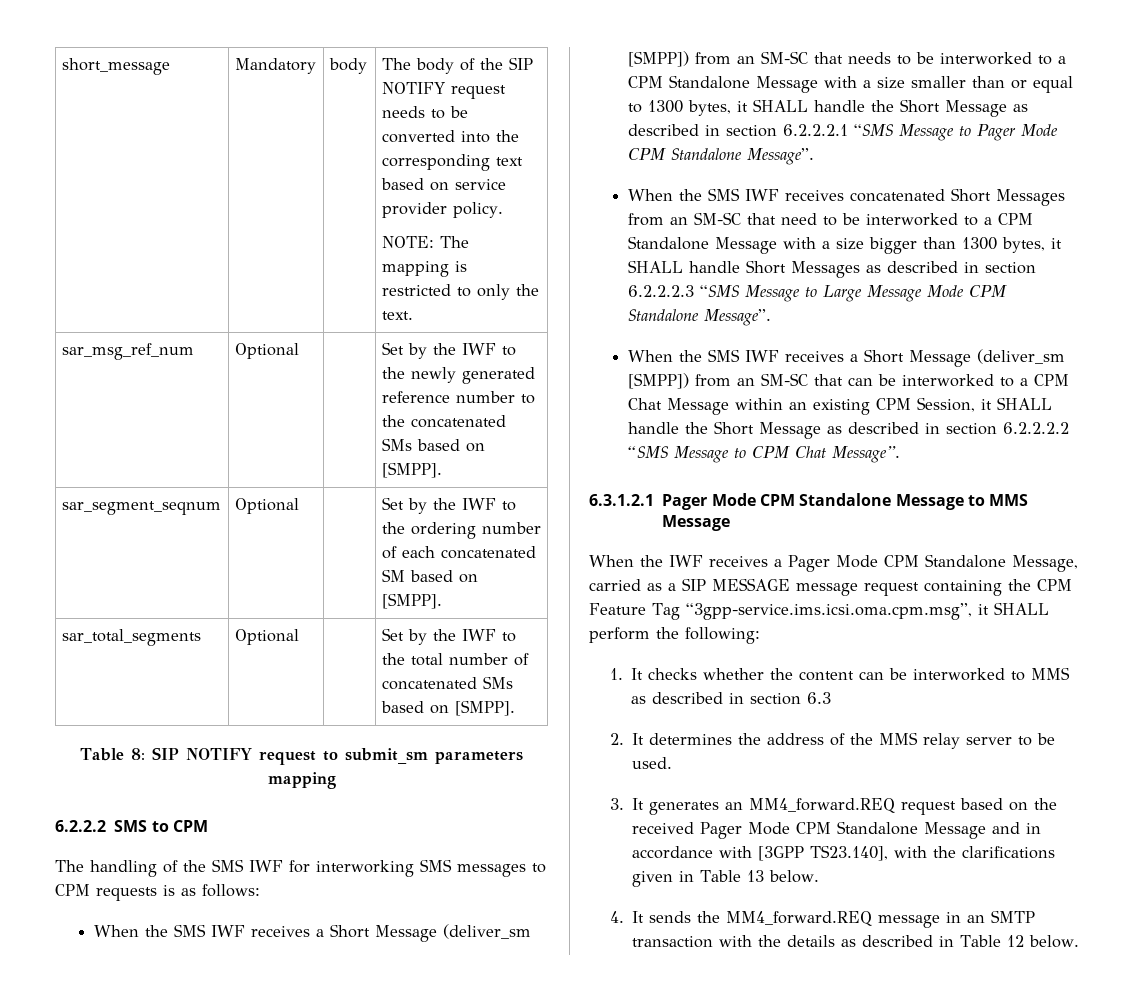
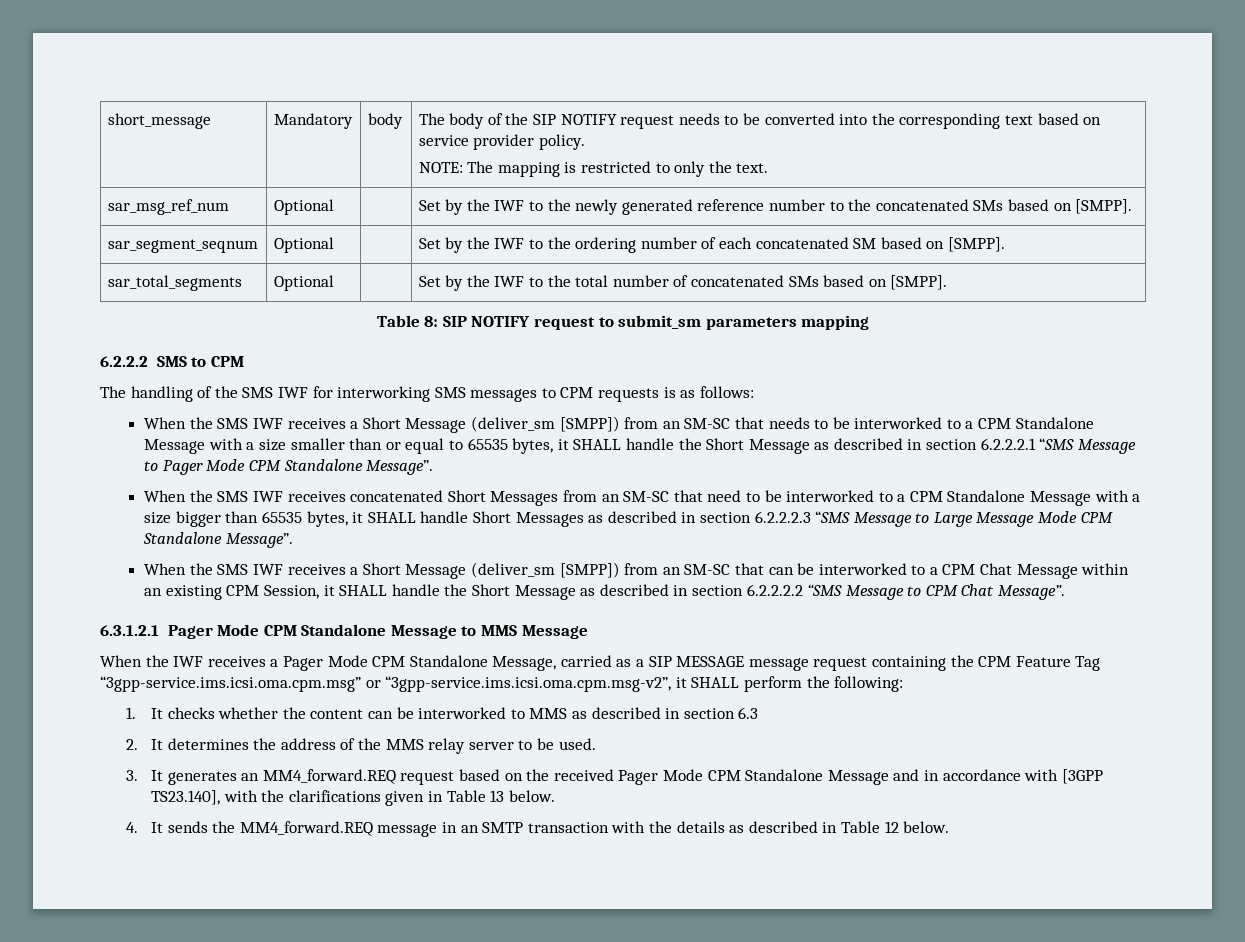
- When the SMS IWF receives a Short Message (deliver_sm [SMPP]) from an SM-SC that needs to be interworked to a CPM Standalone Message with a size smaller than or equal to 1300 bytes, it SHALL handle the Short Message as described in section 6.2.2.2.1 “SMS Message to Pager Mode CPM Standalone Message”.
+ When the SMS IWF receives a Short Message (deliver_sm [SMPP]) from an SM-SC that needs to be interworked to a CPM Standalone Message with a size smaller than or equal to 65535 bytes, it SHALL handle the Short Message as described in section 6.2.2.2.1 “SMS Message to Pager Mode CPM Standalone Message”.
- When the SMS IWF receives concatenated Short Messages from an SM-SC that need to be interworked to a CPM Standalone Message with a size bigger than 1300 bytes, it SHALL handle Short Messages as described in section 6.2.2.2.3 “SMS Message to Large Message Mode CPM Standalone Message”.
+ When the SMS IWF receives concatenated Short Messages from an SM-SC that need to be interworked to a CPM Standalone Message with a size bigger than 65535 bytes, it SHALL handle Short Messages as described in section 6.2.2.2.3 “SMS Message to Large Message Mode CPM Standalone Message”.
- When the IWF receives a Pager Mode CPM Standalone Message, carried as a SIP MESSAGE message request containing the CPM Feature Tag “3gpp-service.ims.icsi.oma.cpm.msg”, it SHALL perform the following:
+ When the IWF receives a Pager Mode CPM Standalone Message, carried as a SIP MESSAGE message request containing the CPM Feature Tag “3gpp-service.ims.icsi.oma.cpm.msg” or “3gpp-service.ims.icsi.oma.cpm.msg-v2”, it SHALL perform the following:

